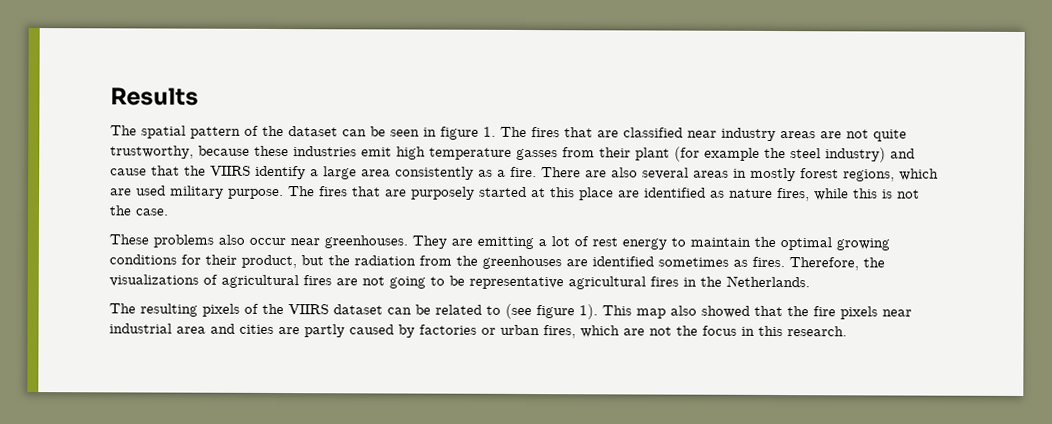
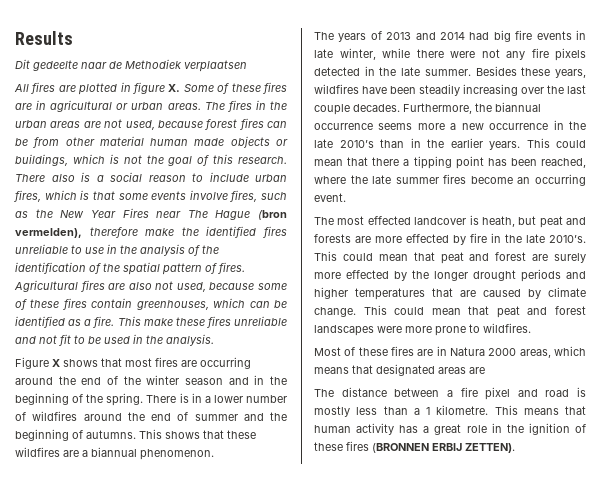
- The spatial pattern of the dataset can be seen in figure 1. The fires that are classified near industry areas are not quite trustworthy, because these industries emit high temperature gasses from their plant (for example the steel industry) and cause that the VIIRS identify a large area consistently as a fire. There are also several areas in mostly forest regions, which are used military purpose. The fires that are purposely started at this place are identified as nature fires, while this is not the case.
- These problems also occur near greenhouses. They are emitting a lot of rest energy to maintain the optimal growing conditions for their product, but the radiation from the greenhouses are identified sometimes as fires. Therefore, the visualizations of agricultural fires are not going to be representative agricultural fires in the Netherlands.
- The resulting pixels of the VIIRS dataset can be related to (see figure 1). This map also showed that the fire pixels near industrial area and cities are partly caused by factories or urban fires, which are not the focus in this research.
+ Dit gedeelte naar de Methodiek verplaatsen
+ All fires are plotted in figure X. Some of these fires are in agricultural or urban areas. The fires in the urban areas are not used, because forest fires can be from other material human made objects or buildings, which is not the goal of this research. There also is a social reason to include urban fires, which is that some events involve fires, such as the New Year Fires near The Hague (bron vermelden), therefore make the identified fires unreliable to use in the analysis of the identification of the spatial pattern of fires. Agricultural fires are also not used, because some of these fires contain greenhouses, which can be identified as a fire. This make these fires unreliable and not fit to be used in the analysis.
+ Figure X shows that most fires are occurring around the end of the winter season and in the beginning of the spring. There is in a lower number of wildfires around the end of summer and the beginning of autumns. This shows that these wildfires are a biannual phenomenon.
+ The years of 2013 and 2014 had big fire events in late winter, while there were not any fire pixels detected in the late summer. Besides these years, wildfires have been steadily increasing over the last couple decades. Furthermore, the biannual occurrence seems more a new occurrence in the late 2010’s than in the earlier years. This could mean that there a tipping point has been reached, where the late summer fires become an occurring event.
+ The most effected landcover is heath, but peat and forests are more effected by fire in the late 2010’s. This could mean that peat and forest are surely more effected by the longer drought periods and higher temperatures that are caused by climate change. This could mean that peat and forest landscapes were more prone to wildfires.
+ Most of these fires are in Natura 2000 areas, which means that designated areas are
+ The distance between a fire pixel and road is mostly less than a 1 kilometre. This means that human activity has a great role in the ignition of these fires (BRONNEN ERBIJ ZETTEN).

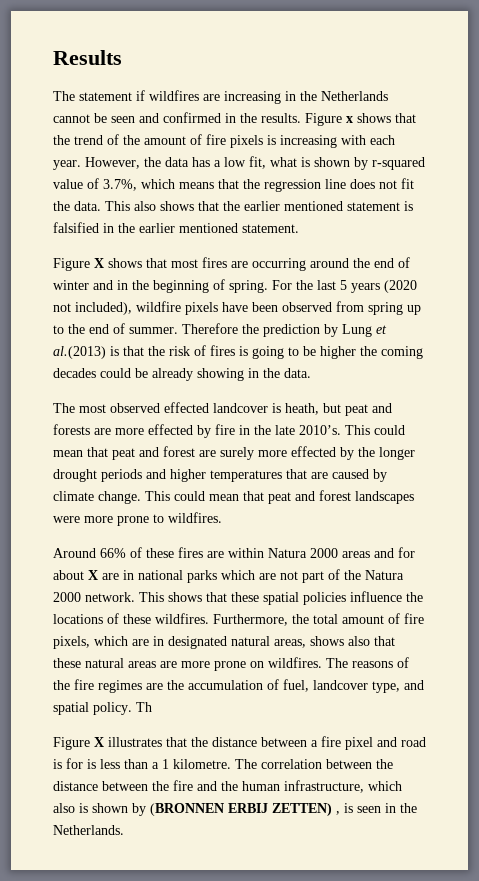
- Dit gedeelte naar de Methodiek verplaatsen
- All fires are plotted in figure X. Some of these fires are in agricultural or urban areas. The fires in the urban areas are not used, because forest fires can be from other material human made objects or buildings, which is not the goal of this research. There also is a social reason to include urban fires, which is that some events involve fires, such as the New Year Fires near The Hague (bron vermelden), therefore make the identified fires unreliable to use in the analysis of the identification of the spatial pattern of fires. Agricultural fires are also not used, because some of these fires contain greenhouses, which can be identified as a fire. This make these fires unreliable and not fit to be used in the analysis.
+ The statement if wildfires are increasing in the Netherlands cannot be seen and confirmed in the results. Figure x shows that the trend of the amount of fire pixels is increasing with each year. However, the data has a low fit, what is shown by r-squared value of 3.7%, which means that the regression line does not fit the data. This also shows that the earlier mentioned statement is falsified in the earlier mentioned statement.
- Figure X shows that most fires are occurring around the end of the winter season and in the beginning of the spring. There is in a lower number of wildfires around the end of summer and the beginning of autumns. This shows that these wildfires are a biannual phenomenon.
- The years of 2013 and 2014 had big fire events in late winter, while there were not any fire pixels detected in the late summer. Besides these years, wildfires have been steadily increasing over the last couple decades. Furthermore, the biannual occurrence seems more a new occurrence in the late 2010’s than in the earlier years. This could mean that there a tipping point has been reached, where the late summer fires become an occurring event.
+ Figure X shows that most fires are occurring around the end of winter and in the beginning of spring. For the last 5 years (2020 not included), wildfire pixels have been observed from spring up to the end of summer. Therefore the prediction by Lung et al.(2013) is that the risk of fires is going to be higher the coming decades could be already showing in the data.
- The most effected landcover is heath, but peat and forests are more effected by fire in the late 2010’s.
+ The most observed effected landcover is heath, but peat and forests are more effected by fire in the late 2010’s.
- Most of these fires are in Natura 2000 areas, which means that designated areas are
- The distance between a fire pixel and road is mostly less than a 1 kilometre.
+ Around 66% of these fires are within Natura 2000 areas and for about X are in national parks which are not part of the Natura 2000 network. This shows that these spatial policies influence the locations of these wildfires. Furthermore, the total amount of fire pixels, which are in designated natural areas, shows also that these natural areas are more prone on wildfires. The reasons of the fire regimes are the accumulation of fuel, landcover type, and spatial policy. Th
+ Figure X illustrates that the distance between a fire pixel and road is for is less than a 1 kilometre.
- This means that human activity has a great role in the ignition of these fires (BRONNEN ERBIJ ZETTEN).
+ The correlation between the distance between the fire and the human infrastructure, which also is shown by (BRONNEN ERBIJ ZETTEN) , is seen in the Netherlands.

